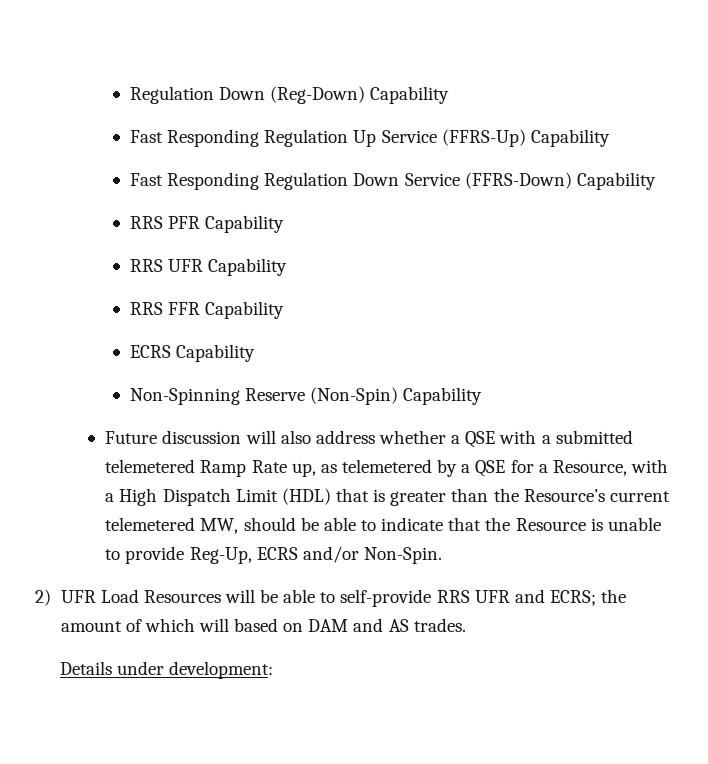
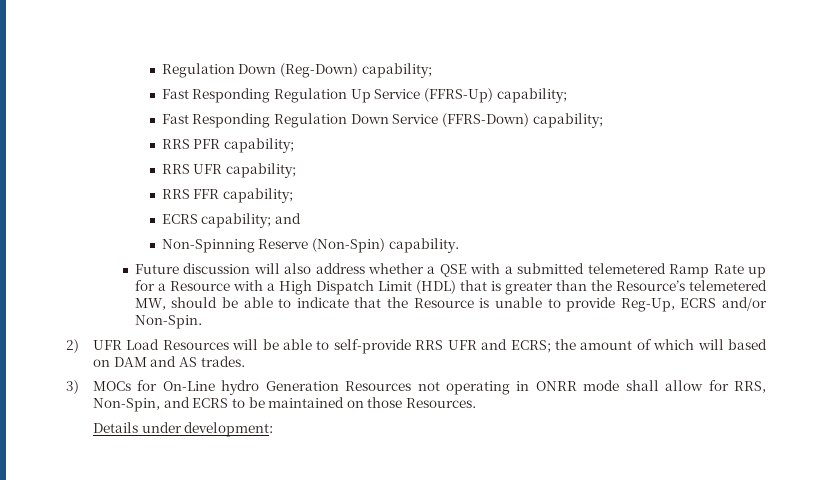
- Regulation Down (Reg-Down) Capability
+ Regulation Down (Reg-Down) capability;
- Fast Responding Regulation Up Service (FFRS-Up) Capability
+ Fast Responding Regulation Up Service (FFRS-Up) capability;
- Fast Responding Regulation Down Service (FFRS-Down) Capability
+ Fast Responding Regulation Down Service (FFRS-Down) capability;
- RRS PFR Capability
- RRS UFR Capability
+ RRS PFR capability;
+ RRS UFR capability;
- RRS FFR Capability
- ECRS Capability
+ RRS FFR capability;
+ ECRS capability; and
- Non-Spinning Reserve (Non-Spin) Capability
+ Non-Spinning Reserve (Non-Spin) capability.
- Future discussion will also address whether a QSE with a submitted telemetered Ramp Rate up, as telemetered by a QSE for a Resource, with a High Dispatch Limit (HDL) that is greater than the Resource’s current telemetered MW, should be able to indicate that the Resource is unable to provide Reg-Up, ECRS and/or Non-Spin.
+ Future discussion will also address whether a QSE with a submitted telemetered Ramp Rate up for a Resource with a High Dispatch Limit (HDL) that is greater than the Resource’s telemetered MW, should be able to indicate that the Resource is unable to provide Reg-Up, ECRS and/or Non-Spin.
+ 3) MOCs for On-Line hydro Generation Resources not operating in ONRR mode shall allow for RRS, Non-Spin, and ECRS to be maintained on those Resources.

